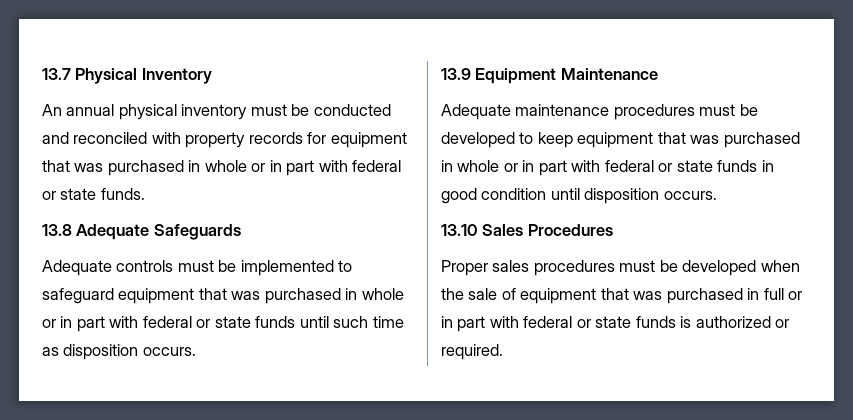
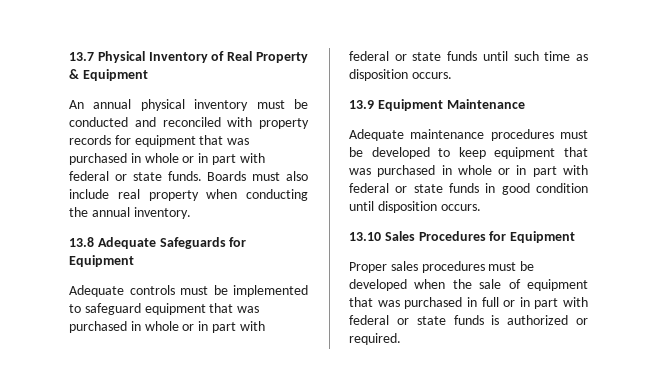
- 13.7 Physical Inventory
+ 13.7 Physical Inventory of Real Property & Equipment
+ Boards must also include real property when conducting the annual inventory.
- 13.8 Adequate Safeguards
+ 13.8 Adequate Safeguards for Equipment
- 13.10 Sales Procedures
+ 13.10 Sales Procedures for Equipment

